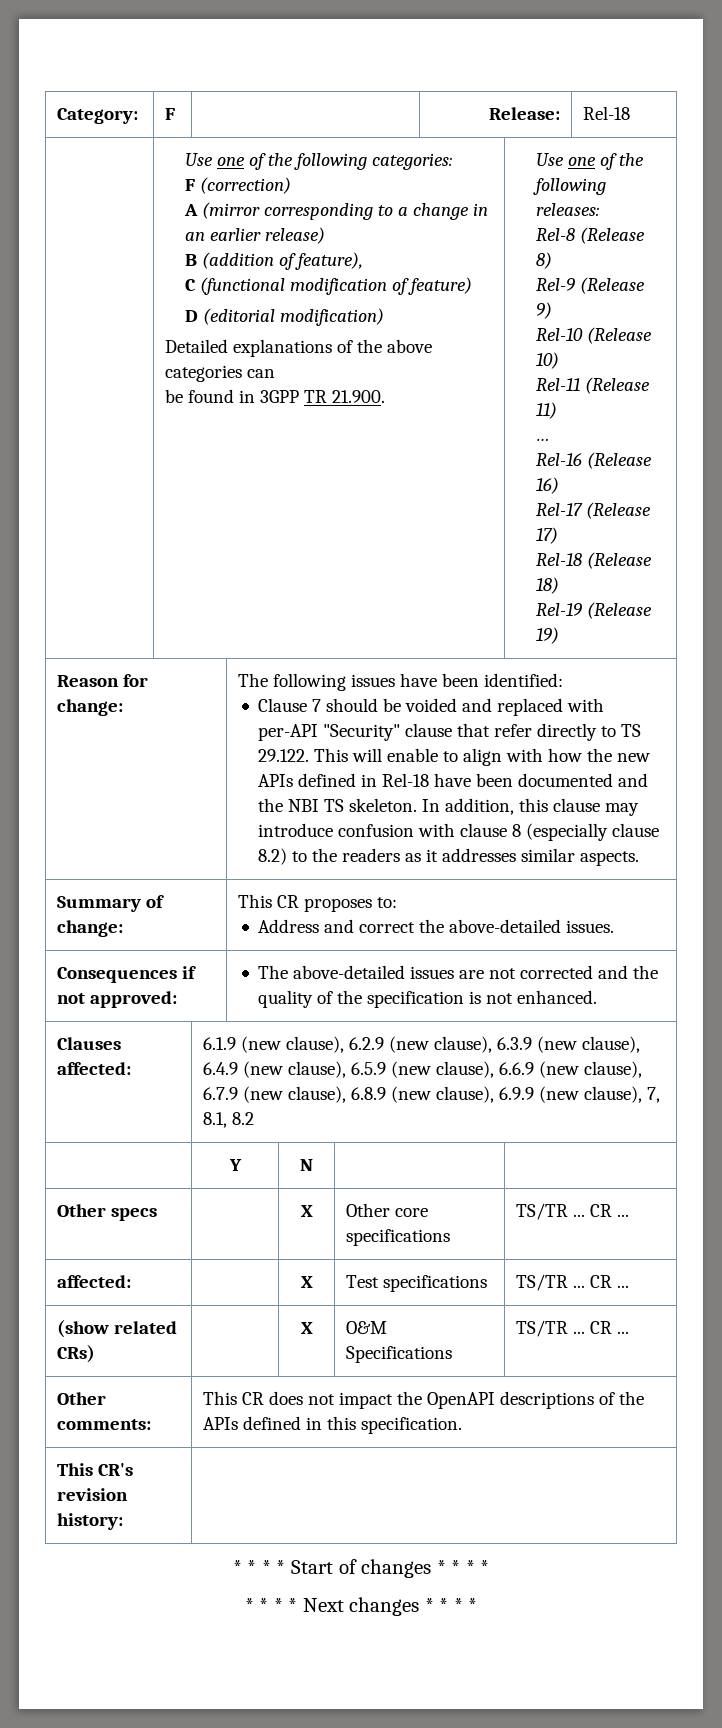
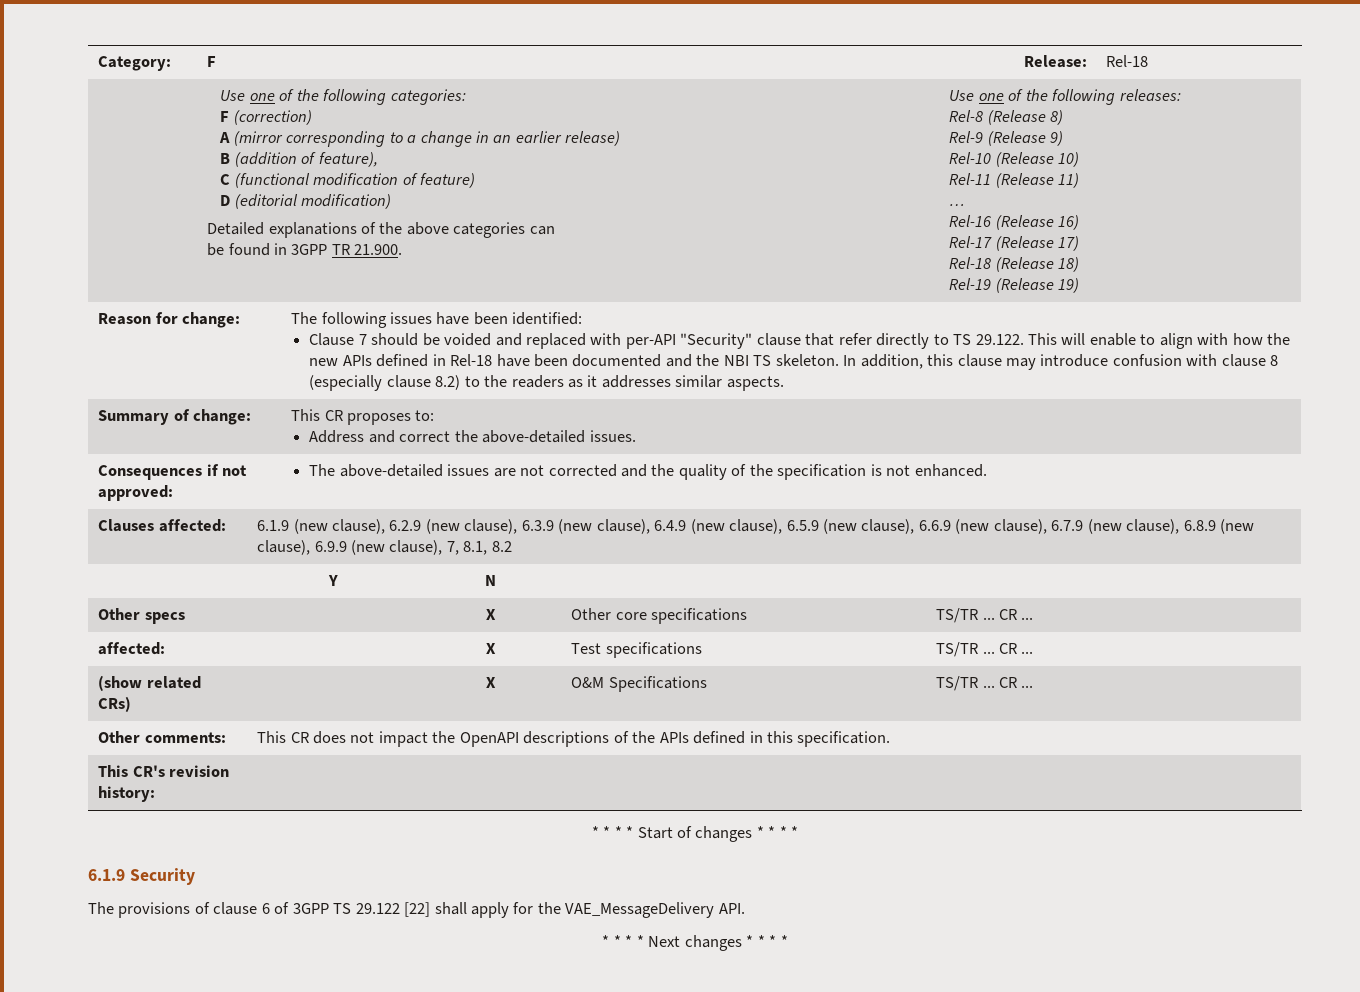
+ 6.1.9 Security
+ The provisions of clause 6 of 3GPP TS 29.122 [22] shall apply for the VAE_MessageDelivery API.

